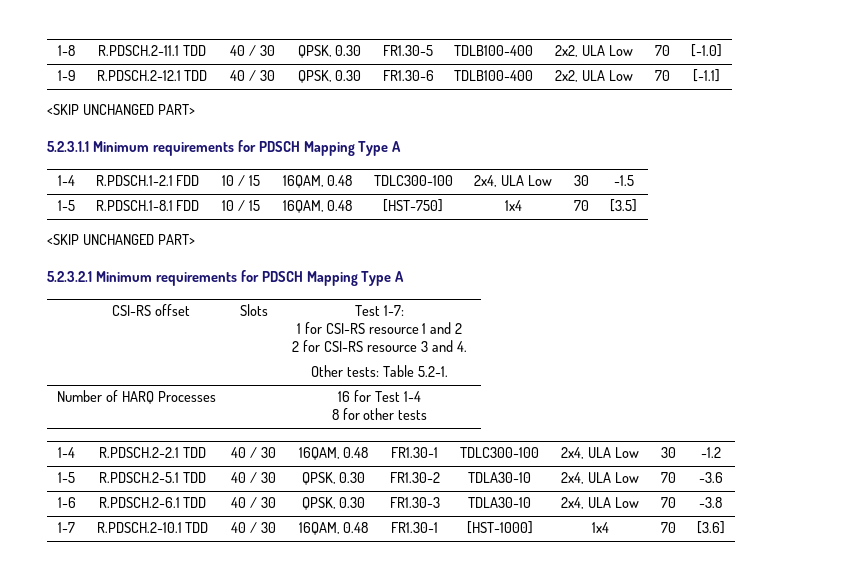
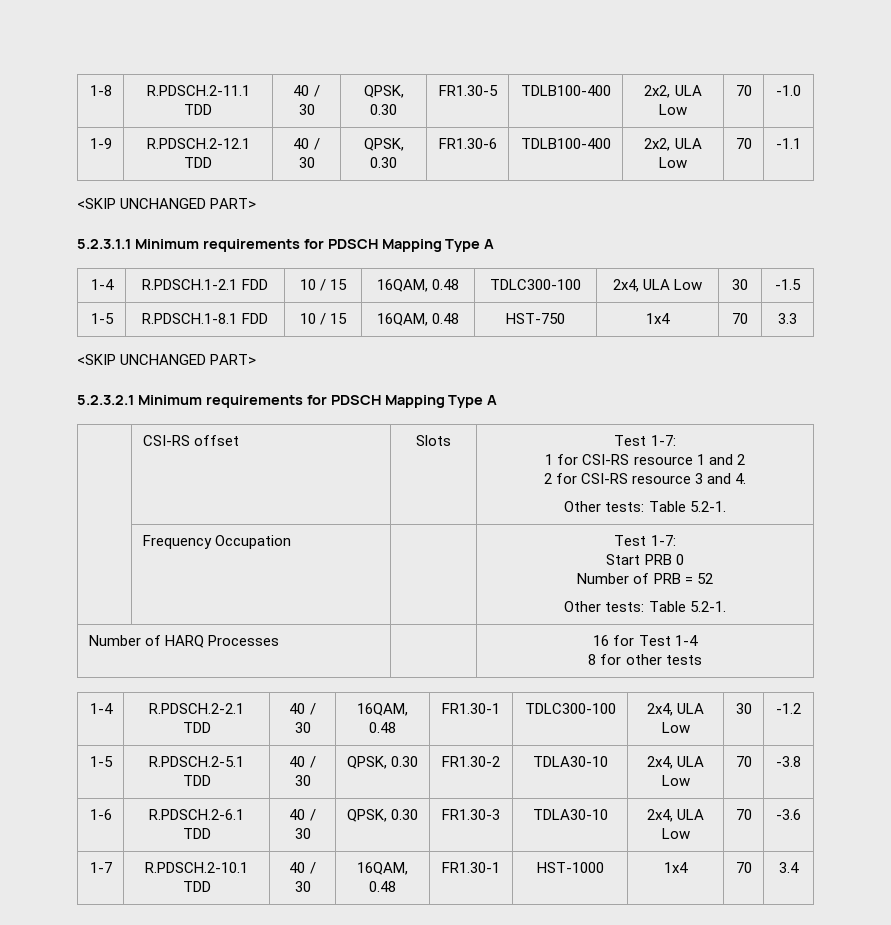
- 1-8 | R.PDSCH.2-11.1 TDD | 40 / 30 | QPSK, 0.30 | FR1.30-5 | TDLB100-400 | 2x2, ULA Low | 70 | [-1.0]
+ 1-8 | R.PDSCH.2-11.1 TDD | 40 / 30 | QPSK, 0.30 | FR1.30-5 | TDLB100-400 | 2x2, ULA Low | 70 | -1.0
- 1-9 | R.PDSCH.2-12.1 TDD | 40 / 30 | QPSK, 0.30 | FR1.30-6 | TDLB100-400 | 2x2, ULA Low | 70 | [-1.1]
+ 1-9 | R.PDSCH.2-12.1 TDD | 40 / 30 | QPSK, 0.30 | FR1.30-6 | TDLB100-400 | 2x2, ULA Low | 70 | -1.1
- 1-5 | R.PDSCH.1-8.1 FDD | 10 / 15 | 16QAM, 0.48 | [HST-750] | 1x4 | 70 | [3.5]
+ 1-5 | R.PDSCH.1-8.1 FDD | 10 / 15 | 16QAM, 0.48 | HST-750 | 1x4 | 70 | 3.3
+ | Frequency Occupation | | Test 1-7:
+ Start PRB 0
+ Number of PRB = 52
+ Other tests: Table 5.2-1.
- 1-5 | R.PDSCH.2-5.1 TDD | 40 / 30 | QPSK, 0.30 | FR1.30-2 | TDLA30-10 | 2x4, ULA Low | 70 | -3.6
+ 1-5 | R.PDSCH.2-5.1 TDD | 40 / 30 | QPSK, 0.30 | FR1.30-2 | TDLA30-10 | 2x4, ULA Low | 70 | -3.8
- 1-6 | R.PDSCH.2-6.1 TDD | 40 / 30 | QPSK, 0.30 | FR1.30-3 | TDLA30-10 | 2x4, ULA Low | 70 | -3.8
+ 1-6 | R.PDSCH.2-6.1 TDD | 40 / 30 | QPSK, 0.30 | FR1.30-3 | TDLA30-10 | 2x4, ULA Low | 70 | -3.6
- 1-7 | R.PDSCH.2-10.1 TDD | 40 / 30 | 16QAM, 0.48 | FR1.30-1 | [HST-1000] | 1x4 | 70 | [3.6]
+ 1-7 | R.PDSCH.2-10.1 TDD | 40 / 30 | 16QAM, 0.48 | FR1.30-1 | HST-1000 | 1x4 | 70 | 3.4

